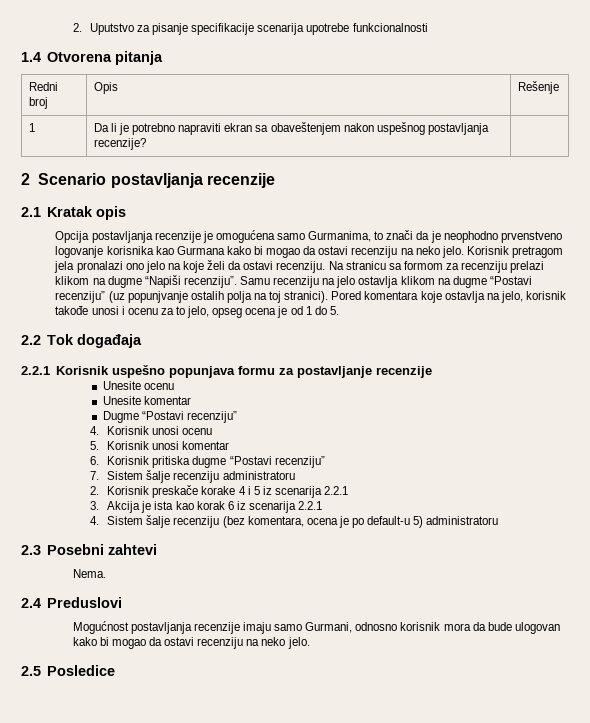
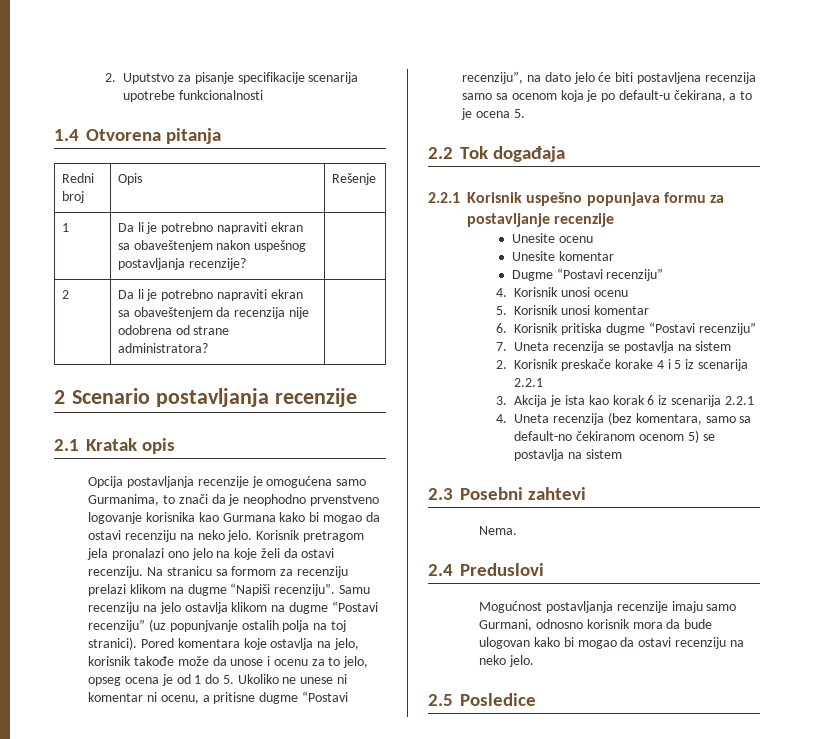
+ 2 | Da li je potrebno napraviti ekran sa obaveštenjem da recenzija nije odobrena od strane administratora? |
- Pored komentara koje ostavlja na jelo, korisnik takođe unosi i ocenu za to jelo, opseg ocena je od 1 do 5.
+ Pored komentara koje ostavlja na jelo, korisnik takođe može da unose i ocenu za to jelo, opseg ocena je od 1 do 5. Ukoliko ne unese ni komentar ni ocenu, a pritisne dugme “Postavi recenziju”, na dato jelo će biti postavljena recenzija samo sa ocenom koja je po default-u čekirana, a to je ocena 5.
- 7. Sistem šalje recenziju administratoru
+ 7. Uneta recenzija se postavlja na sistem
- 4. Sistem šalje recenziju (bez komentara, ocena je po default-u 5) administratoru
+ 4. Uneta recenzija (bez komentara, samo sa default-no čekiranom ocenom 5) se postavlja na sistem

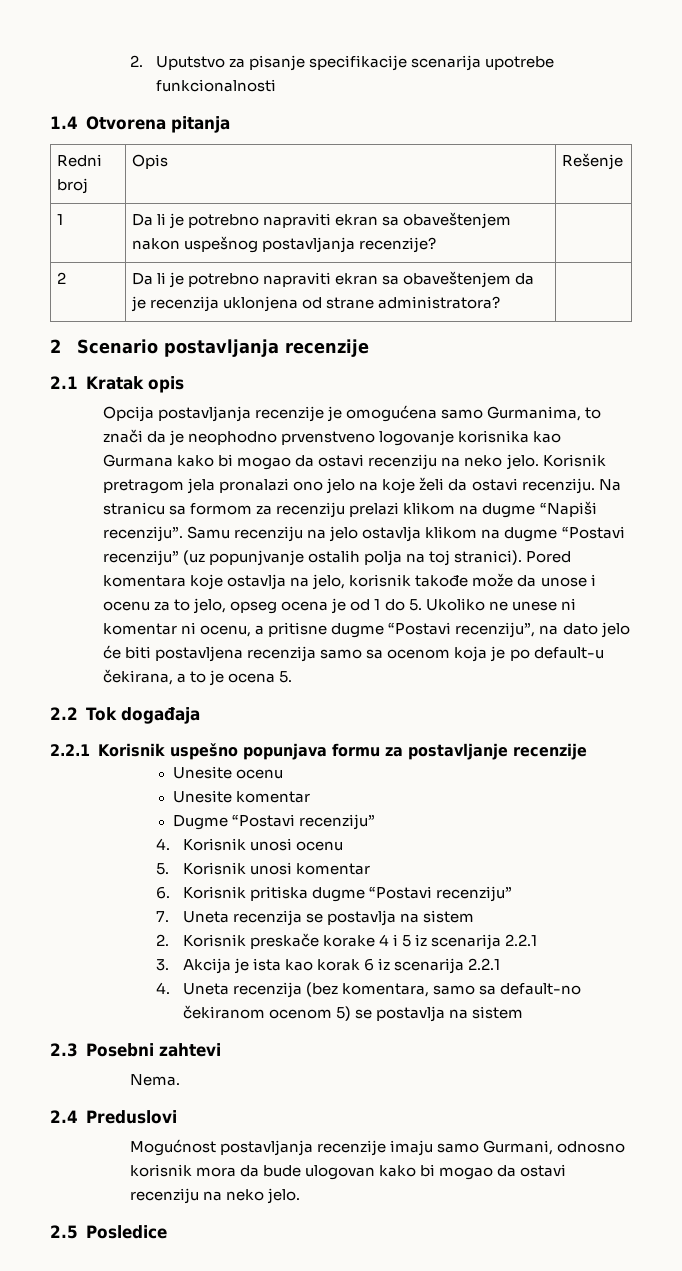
- 2 | Da li je potrebno napraviti ekran sa obaveštenjem da recenzija nije odobrena od strane administratora? |
+ 2 | Da li je potrebno napraviti ekran sa obaveštenjem da je recenzija uklonjena od strane administratora? |

